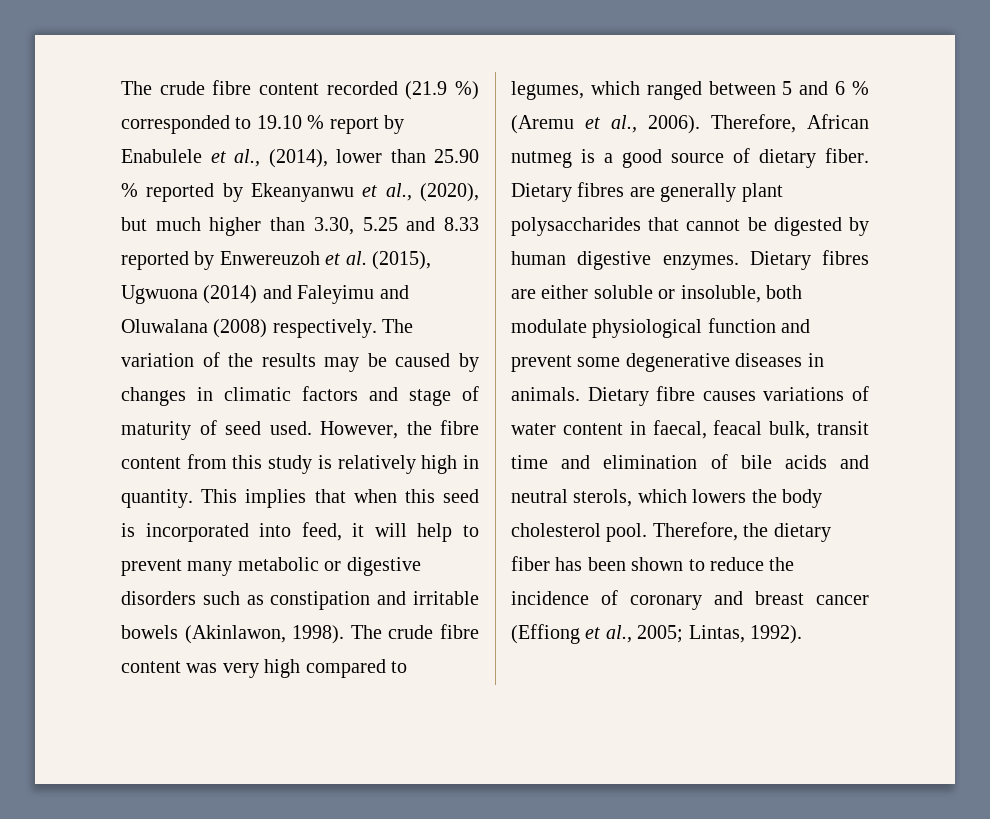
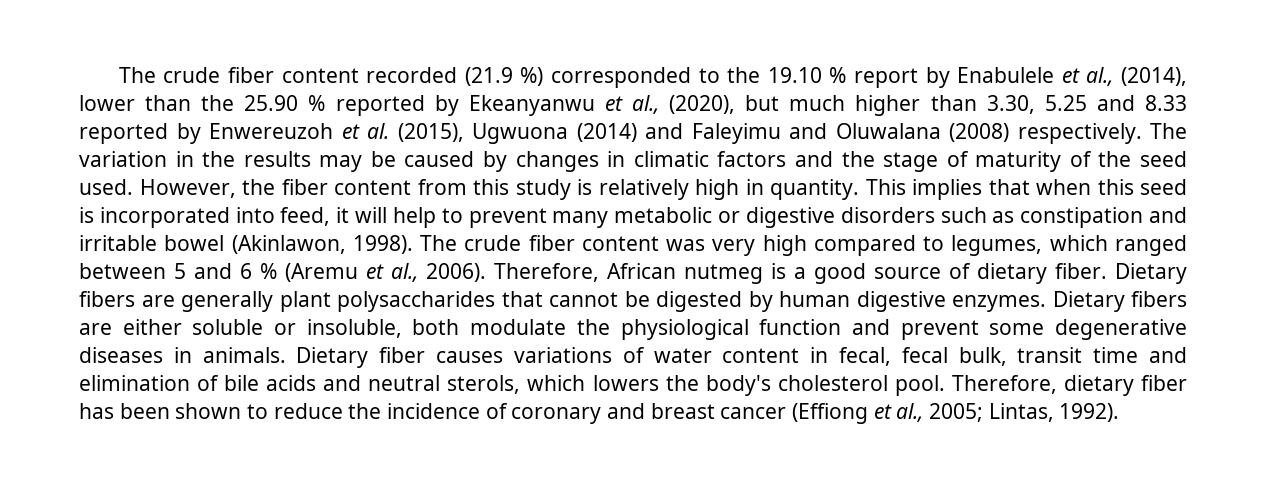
- The crude fibre content recorded (21.9 %) corresponded to 19.10 % report by Enabulele et al., (2014), lower than 25.90 % reported by Ekeanyanwu et al., (2020), but much higher than 3.30, 5.25 and 8.33 reported by Enwereuzoh et al. (2015), Ugwuona (2014) and Faleyimu and Oluwalana (2008) respectively.
+ The crude fiber content recorded (21.9 %) corresponded to the 19.10 % report by Enabulele et al., (2014), lower than the 25.90 % reported by Ekeanyanwu et al., (2020), but much higher than 3.30, 5.25 and 8.33 reported by Enwereuzoh et al. (2015), Ugwuona (2014) and Faleyimu and Oluwalana (2008) respectively.
- The variation of the results may be caused by changes in climatic factors and stage of maturity of seed used.
+ The variation in the results may be caused by changes in climatic factors and the stage of maturity of the seed used.
- However, the fibre content from this study is relatively high in quantity.
+ However, the fiber content from this study is relatively high in quantity.
- This implies that when this seed is incorporated into feed, it will help to prevent many metabolic or digestive disorders such as constipation and irritable bowels (Akinlawon, 1998).
+ This implies that when this seed is incorporated into feed, it will help to prevent many metabolic or digestive disorders such as constipation and irritable bowel (Akinlawon, 1998).
- The crude fibre content was very high compared to legumes, which ranged between 5 and 6 % (Aremu et al., 2006).
+ The crude fiber content was very high compared to legumes, which ranged between 5 and 6 % (Aremu et al., 2006).
- Dietary fibres are generally plant polysaccharides that cannot be digested by human digestive enzymes.
+ Dietary fibers are generally plant polysaccharides that cannot be digested by human digestive enzymes.
- Dietary fibres are either soluble or insoluble, both modulate physiological function and prevent some degenerative diseases in animals.
+ Dietary fibers are either soluble or insoluble, both modulate the physiological function and prevent some degenerative diseases in animals.
- Dietary fibre causes variations of water content in faecal, feacal bulk, transit time and elimination of bile acids and neutral sterols, which lowers the body cholesterol pool.
+ Dietary fiber causes variations of water content in fecal, fecal bulk, transit time and elimination of bile acids and neutral sterols, which lowers the body's cholesterol pool.
- Therefore, the dietary fiber has been shown to reduce the incidence of coronary and breast cancer (Effiong et al., 2005; Lintas, 1992).
+ Therefore, dietary fiber has been shown to reduce the incidence of coronary and breast cancer (Effiong et al., 2005; Lintas, 1992).

